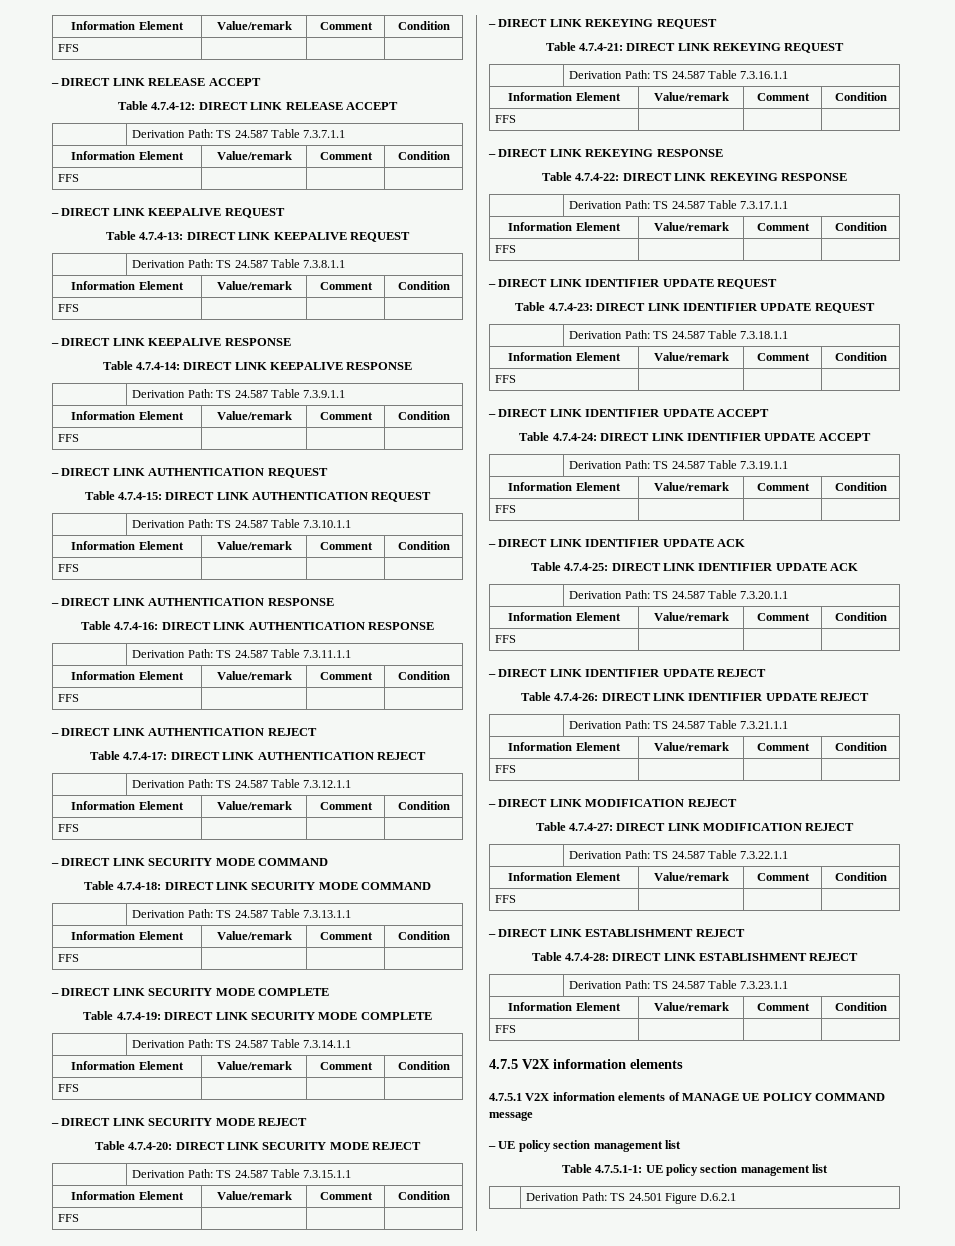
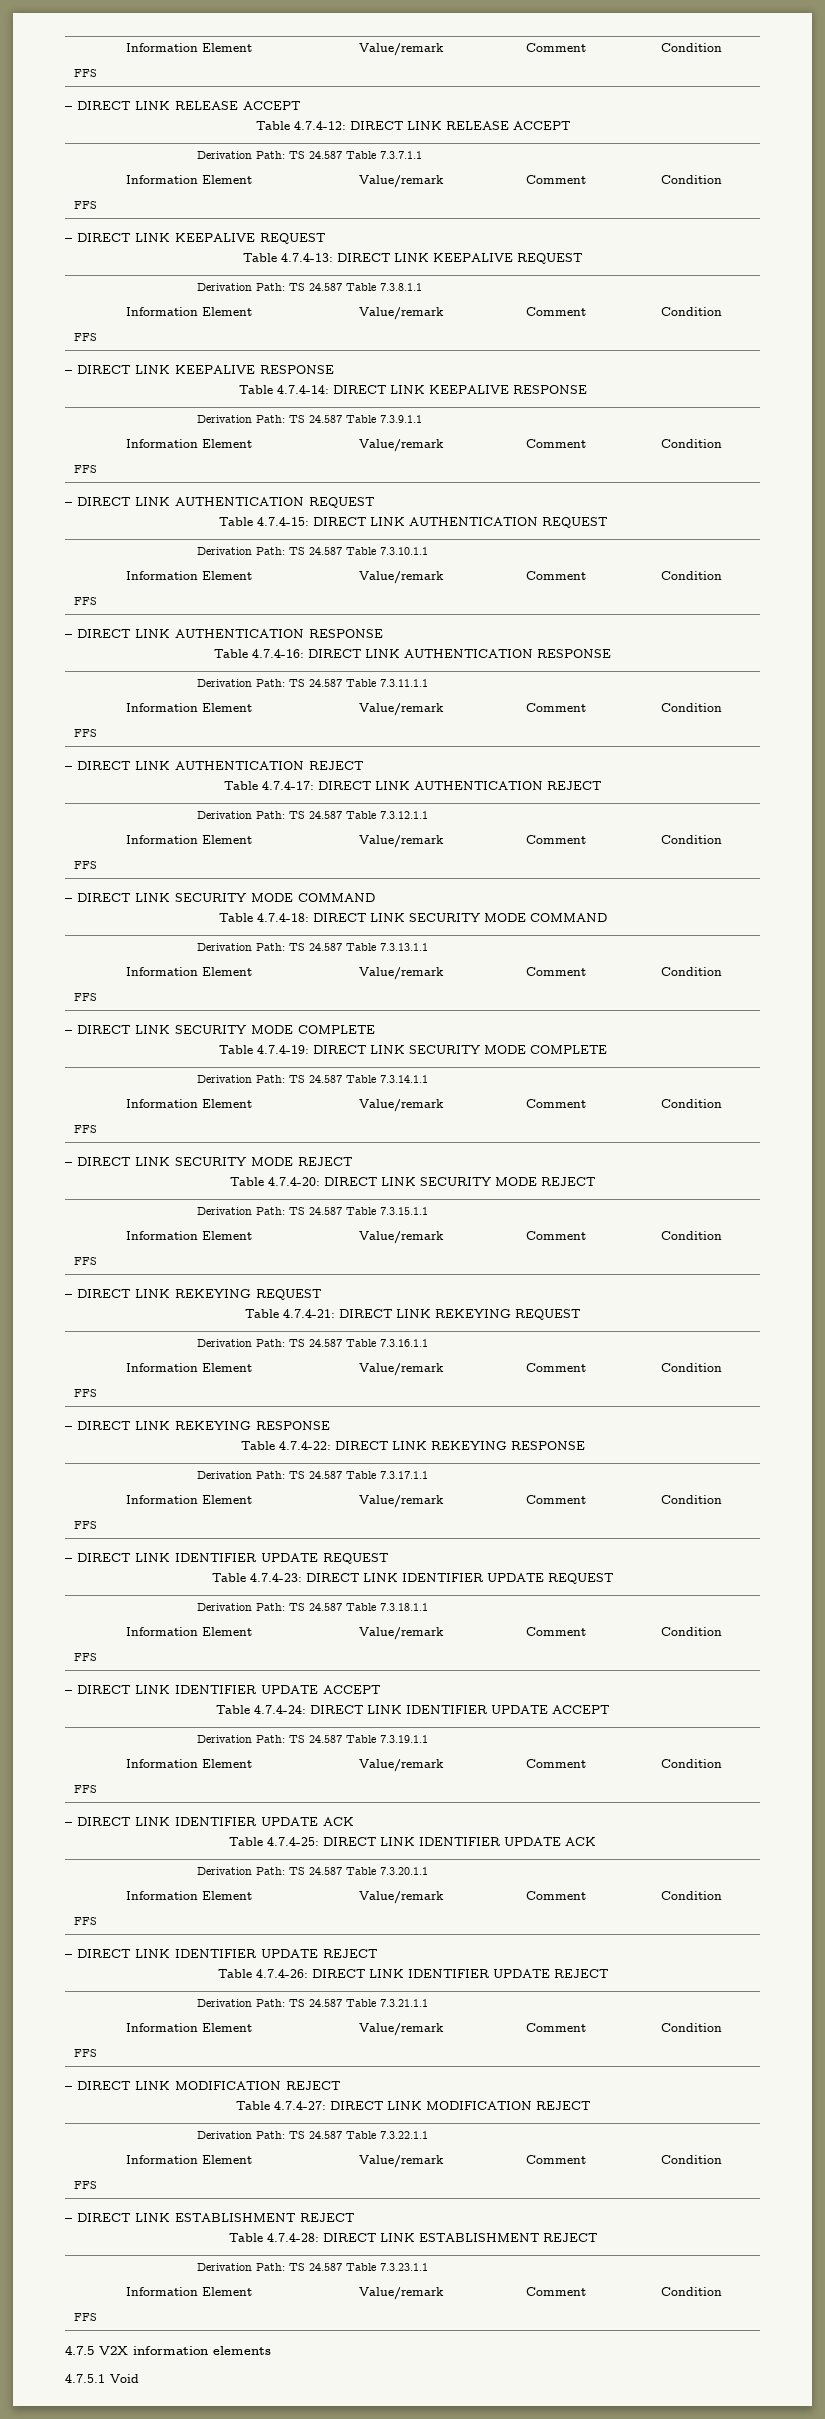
- 4.7.5.1 V2X information elements of MANAGE UE POLICY COMMAND message
- – UE policy section management list
- Table 4.7.5.1-1: UE policy section management list
- | Derivation Path: TS 24.501 Figure D.6.2.1
+ 4.7.5.1 Void

